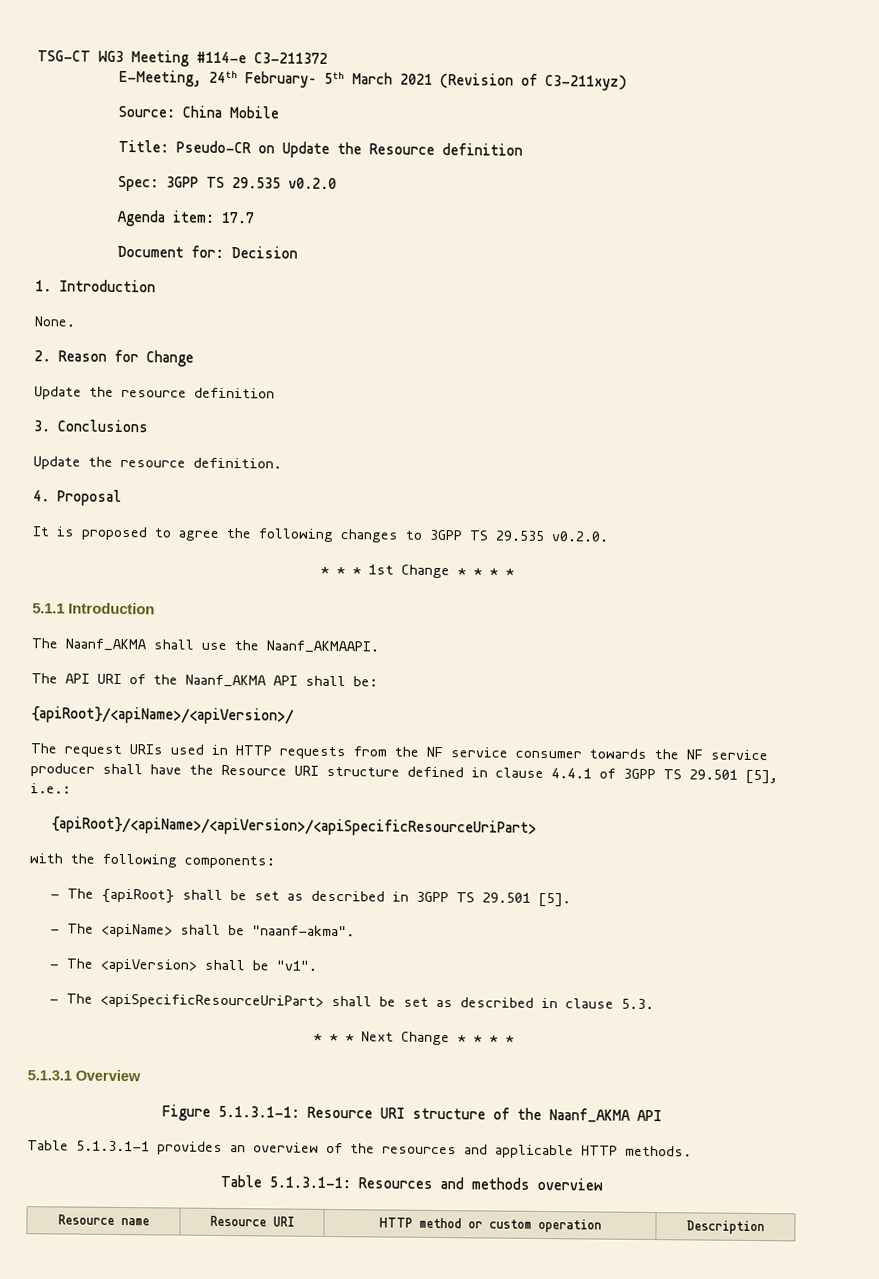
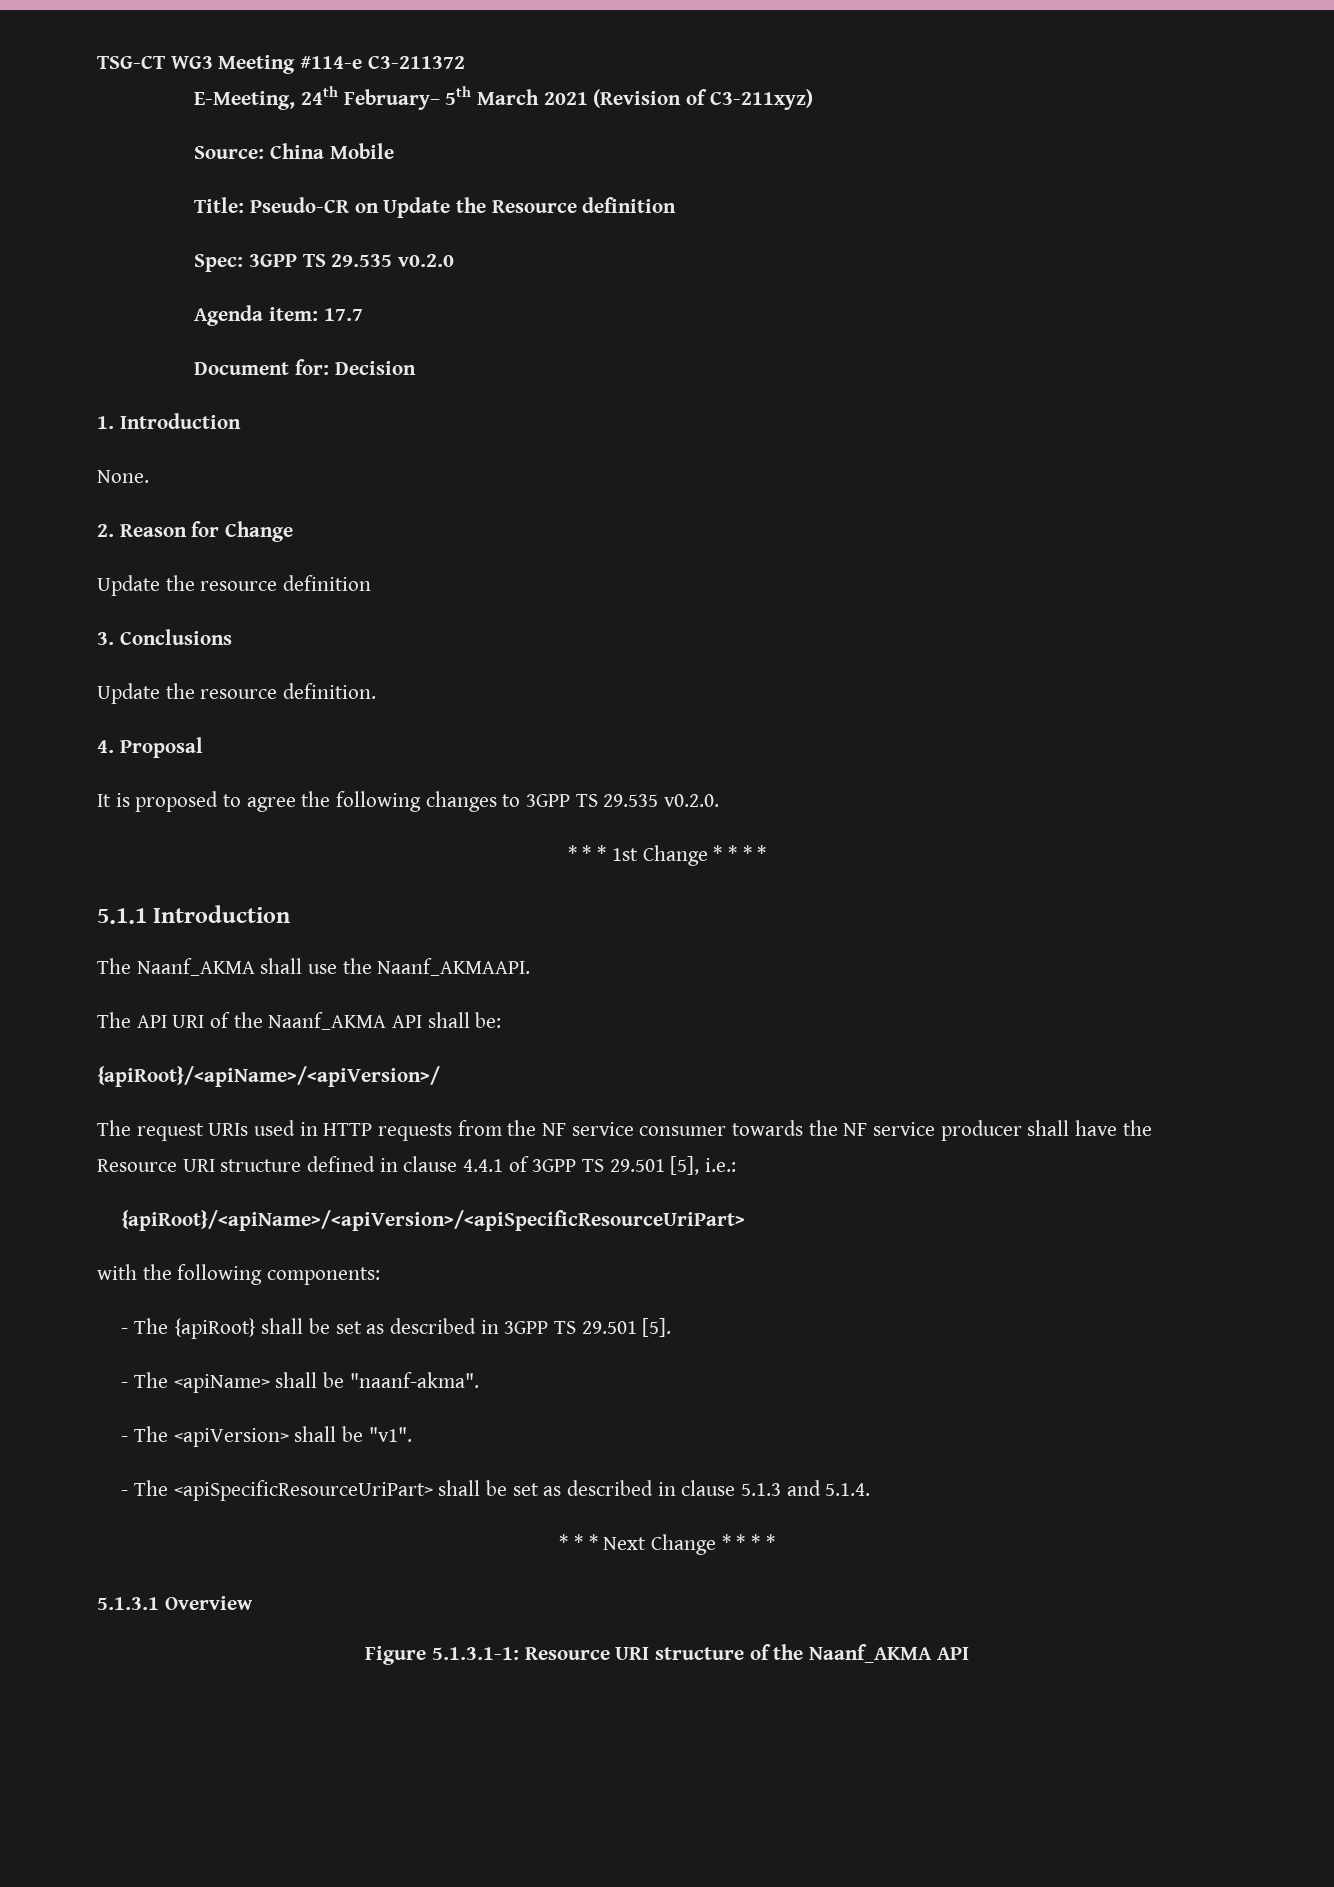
- - The <apiSpecificResourceUriPart> shall be set as described in clause 5.3.
+ - The <apiSpecificResourceUriPart> shall be set as described in clause 5.1.3 and 5.1.4.
- Table 5.1.3.1-1 provides an overview of the resources and applicable HTTP methods.
- Table 5.1.3.1-1: Resources and methods overview
- Resource name | Resource URI | HTTP method or custom operation | Description

